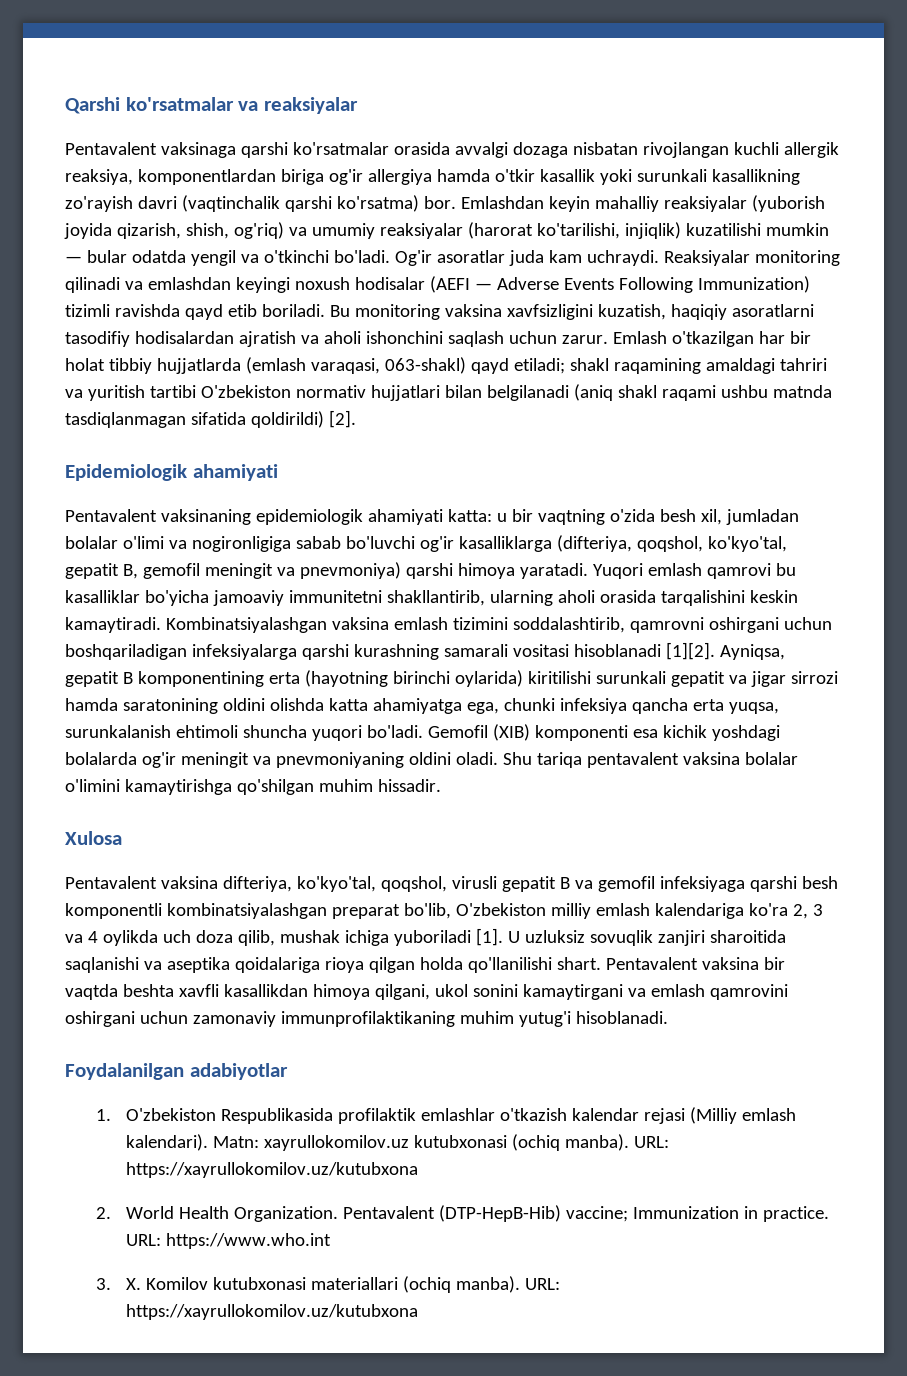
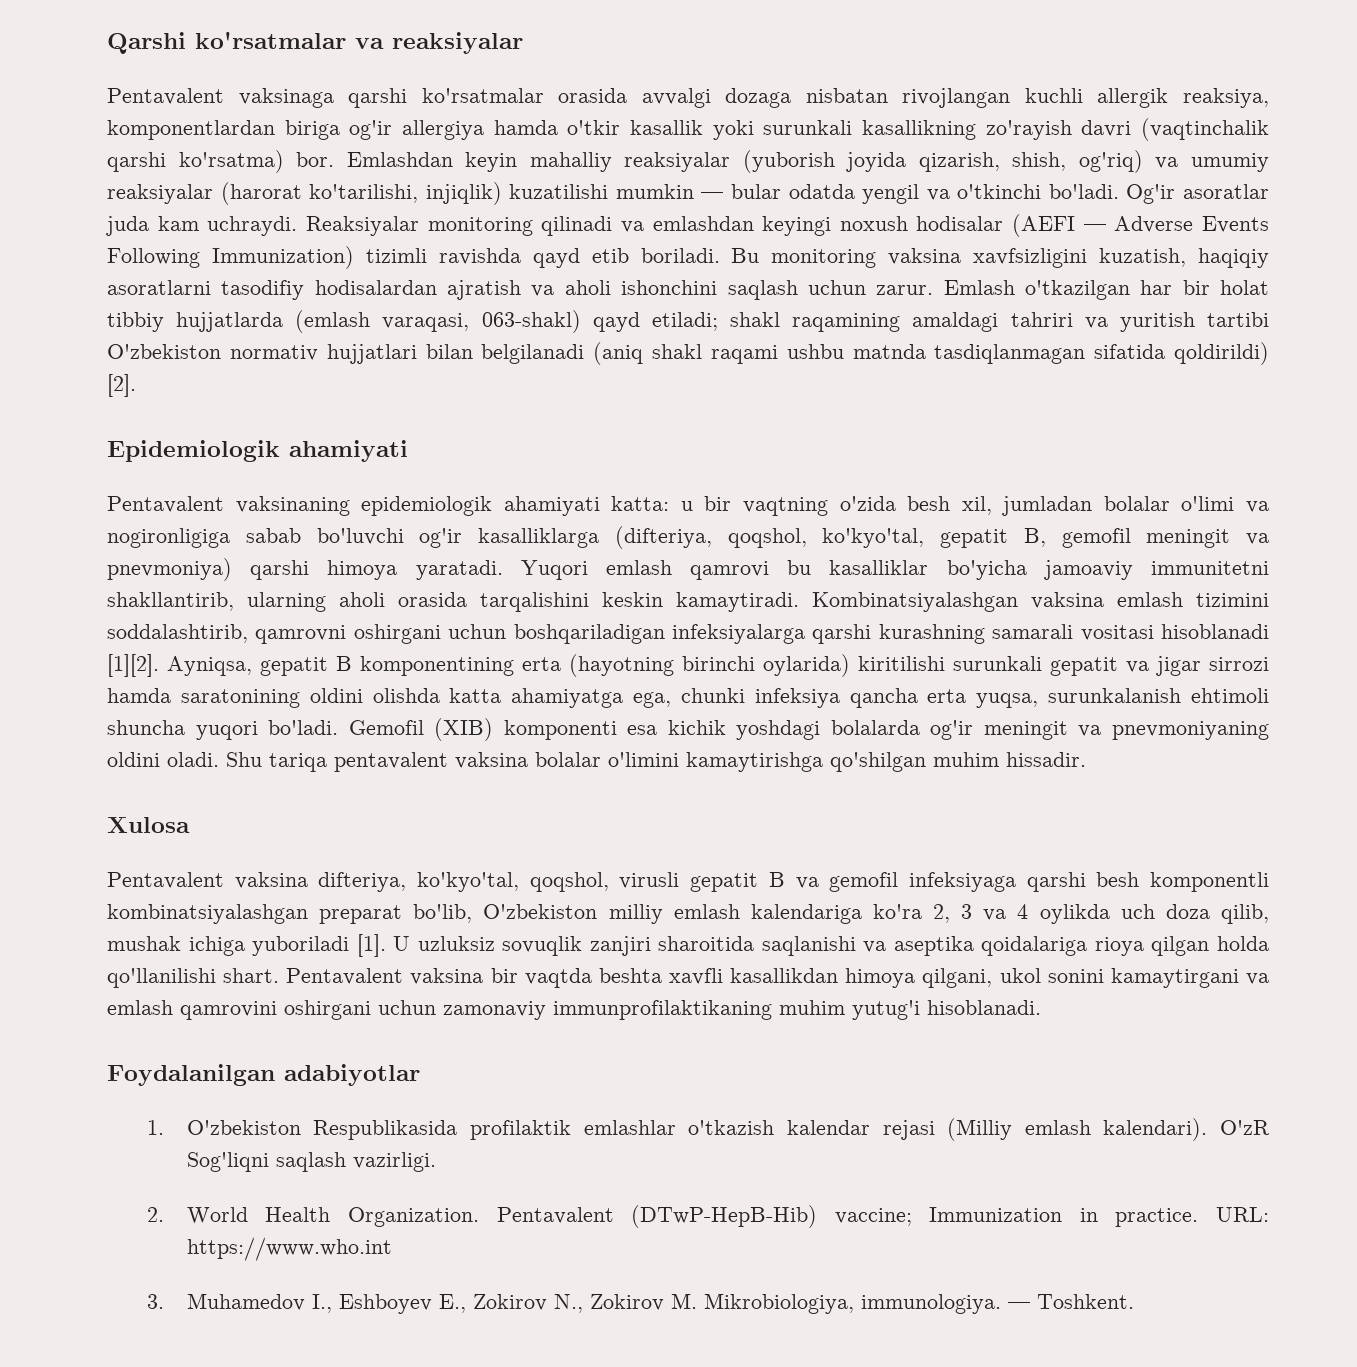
- Matn: xayrullokomilov.uz kutubxonasi (ochiq manba). URL: https://xayrullokomilov.uz/kutubxona
+ O'zR Sog'liqni saqlash vazirligi.
- Pentavalent (DTP-HepB-Hib) vaccine; Immunization in practice.
+ Pentavalent (DTwP-HepB-Hib) vaccine; Immunization in practice.
- 3. X. Komilov kutubxonasi materiallari (ochiq manba). URL: https://xayrullokomilov.uz/kutubxona
+ 3. Muhamedov I., Eshboyev E., Zokirov N., Zokirov M. Mikrobiologiya, immunologiya. — Toshkent.

